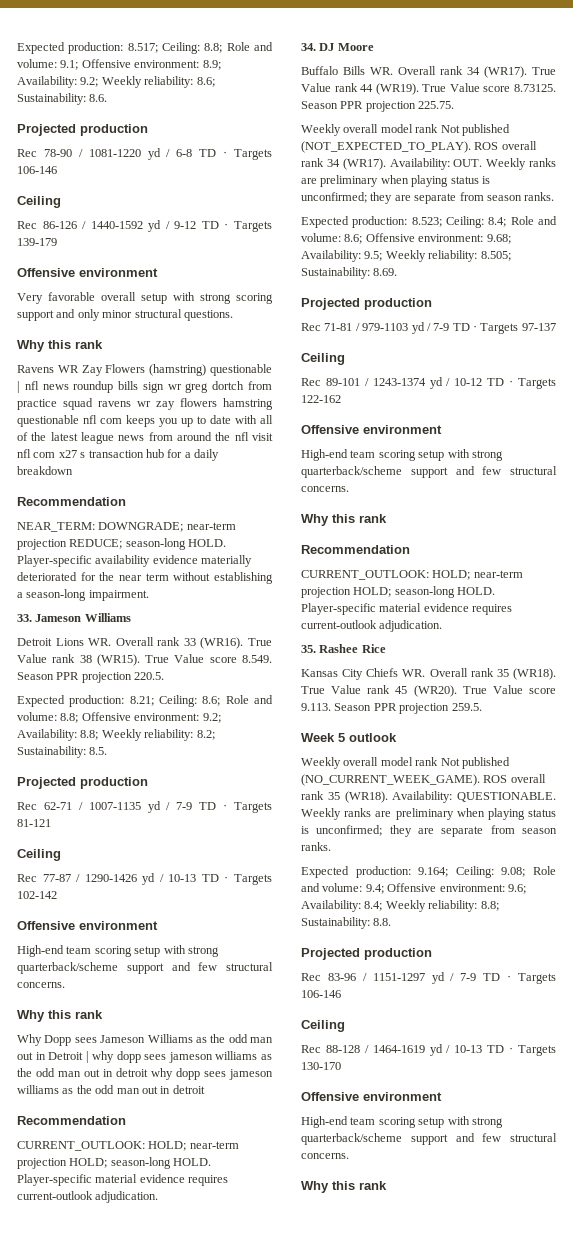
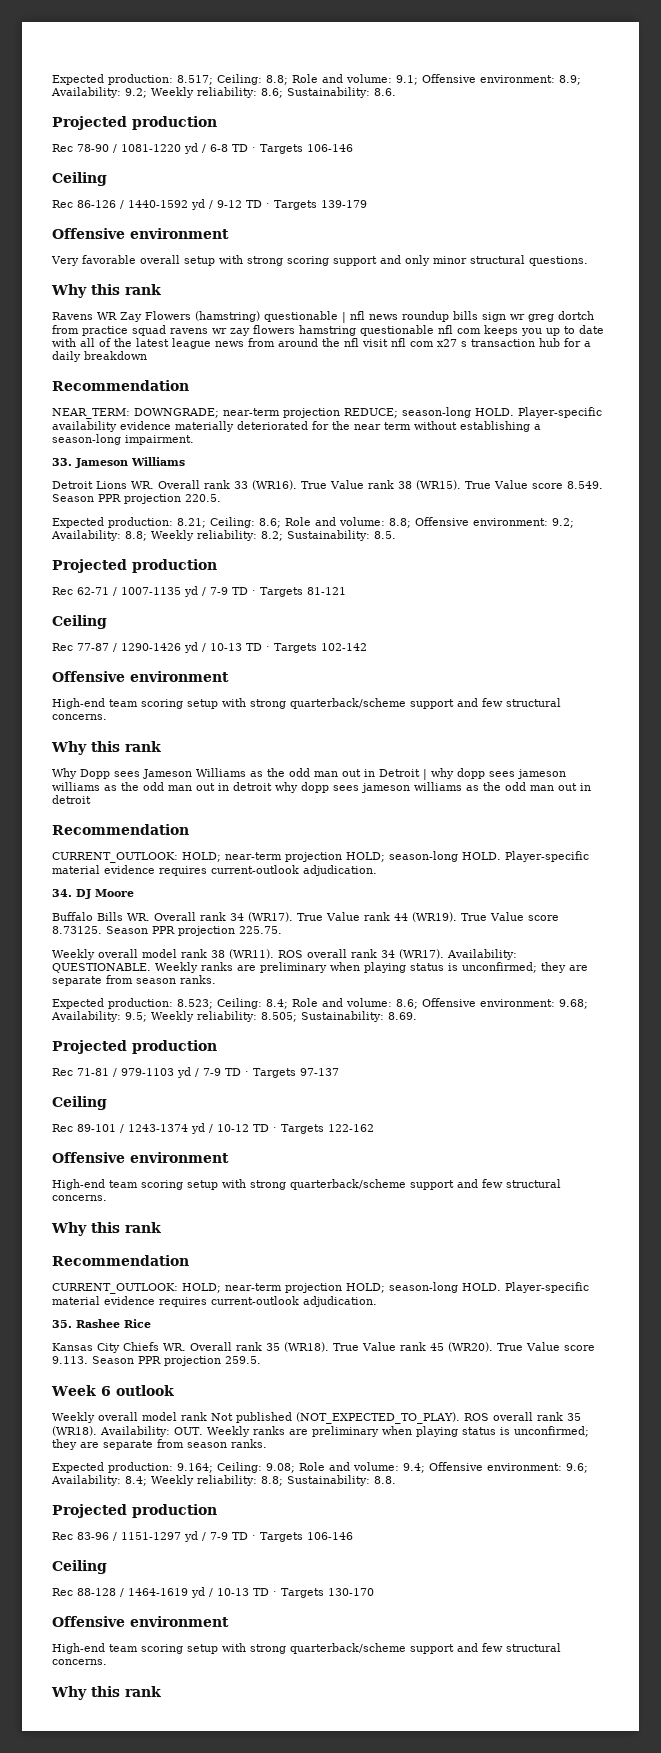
- Weekly overall model rank Not published (NOT_EXPECTED_TO_PLAY).
+ Weekly overall model rank 38 (WR11).
- Availability: OUT. Weekly ranks are preliminary when playing status is unconfirmed; they are separate from season ranks.
+ Availability: QUESTIONABLE. Weekly ranks are preliminary when playing status is unconfirmed; they are separate from season ranks.
- Week 5 outlook
+ Week 6 outlook
- Weekly overall model rank Not published (NO_CURRENT_WEEK_GAME).
+ Weekly overall model rank Not published (NOT_EXPECTED_TO_PLAY).
- Availability: QUESTIONABLE. Weekly ranks are preliminary when playing status is unconfirmed; they are separate from season ranks.
+ Availability: OUT. Weekly ranks are preliminary when playing status is unconfirmed; they are separate from season ranks.

